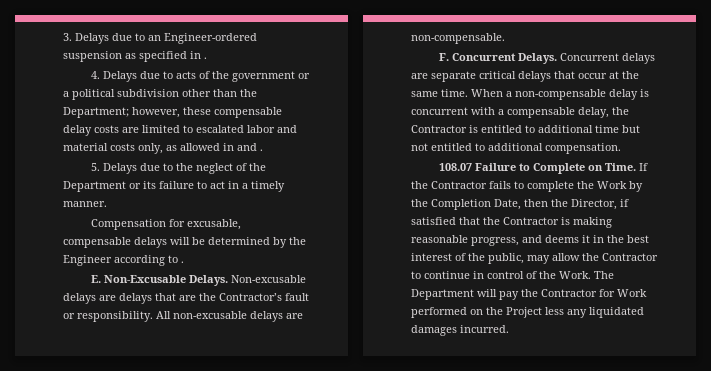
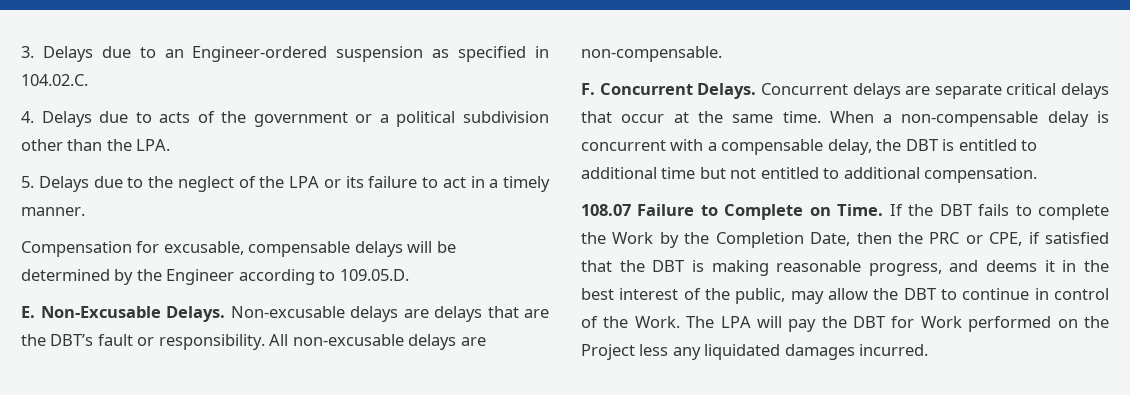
- 3. Delays due to an Engineer-ordered suspension as specified in .
+ 3. Delays due to an Engineer-ordered suspension as specified in 104.02.C.
- 4. Delays due to acts of the government or a political subdivision other than the Department; however, these compensable delay costs are limited to escalated labor and material costs only, as allowed in and .
+ 4. Delays due to acts of the government or a political subdivision other than the LPA.
- 5. Delays due to the neglect of the Department or its failure to act in a timely manner.
+ 5. Delays due to the neglect of the LPA or its failure to act in a timely manner.
- Compensation for excusable, compensable delays will be determined by the Engineer according to .
+ Compensation for excusable, compensable delays will be determined by the Engineer according to 109.05.D.
- Non-excusable delays are delays that are the Contractor’s fault or responsibility.
+ Non-excusable delays are delays that are the DBT’s fault or responsibility.
- When a non-compensable delay is concurrent with a compensable delay, the Contractor is entitled to additional time but not entitled to additional compensation.
+ When a non-compensable delay is concurrent with a compensable delay, the DBT is entitled to additional time but not entitled to additional compensation.
- If the Contractor fails to complete the Work by the Completion Date, then the Director, if satisfied that the Contractor is making reasonable progress, and deems it in the best interest of the public, may allow the Contractor to continue in control of the Work.
+ If the DBT fails to complete the Work by the Completion Date, then the PRC or CPE, if satisfied that the DBT is making reasonable progress, and deems it in the best interest of the public, may allow the DBT to continue in control of the Work.
- The Department will pay the Contractor for Work performed on the Project less any liquidated damages incurred.
+ The LPA will pay the DBT for Work performed on the Project less any liquidated damages incurred.

